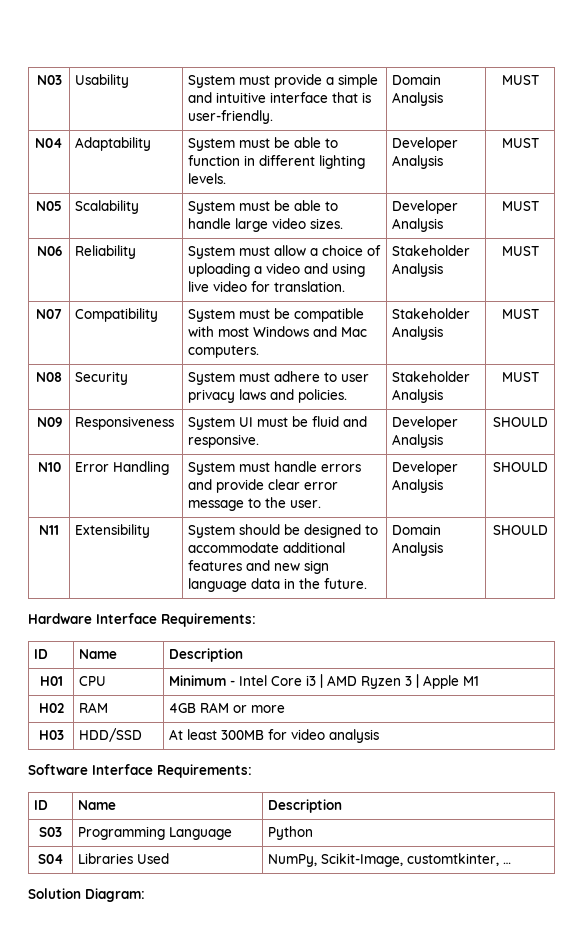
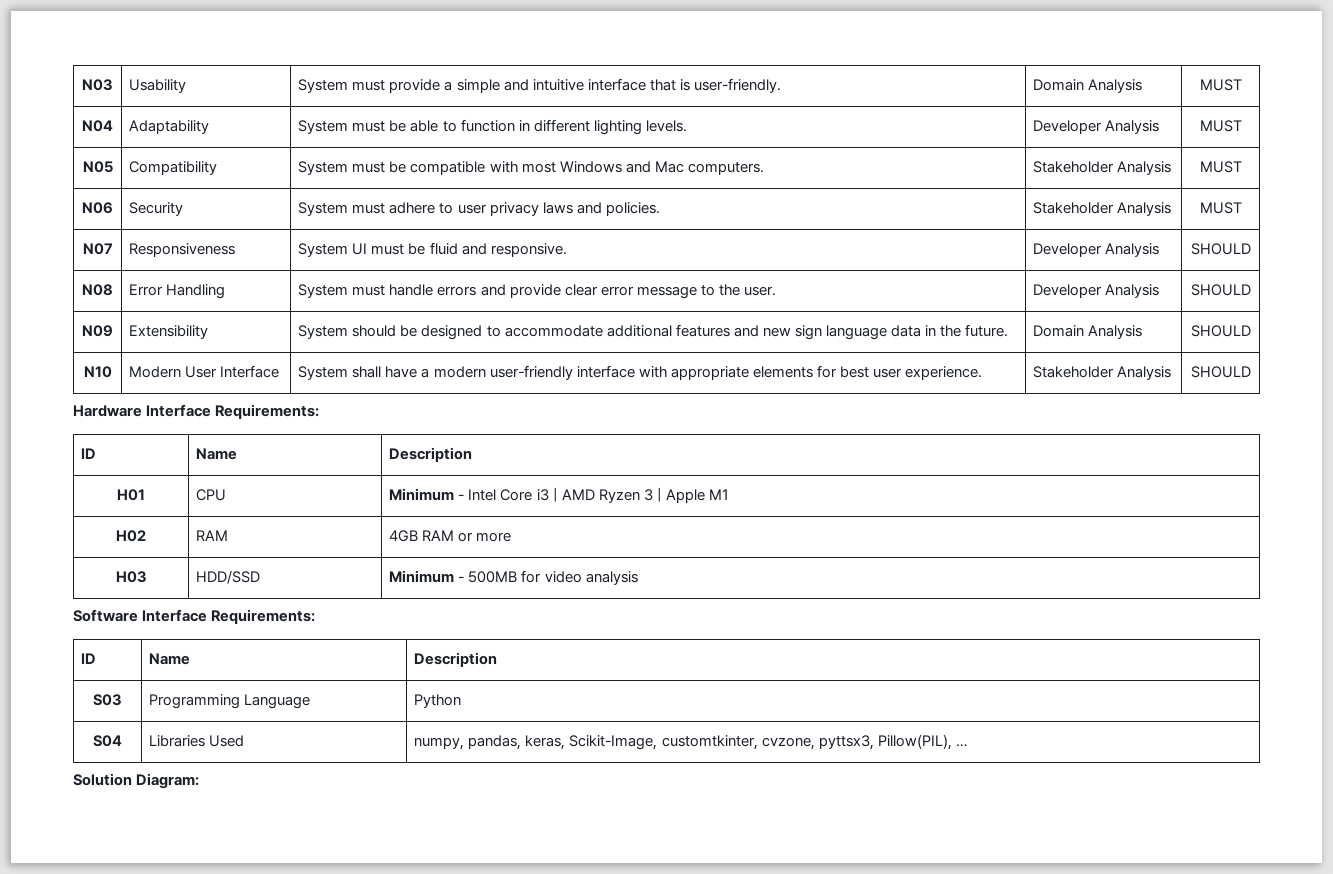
- N05 | Scalability | System must be able to handle large video sizes. | Developer Analysis | MUST
- N06 | Reliability | System must allow a choice of uploading a video and using live video for translation. | Stakeholder Analysis | MUST
- N07 | Compatibility | System must be compatible with most Windows and Mac computers. | Stakeholder Analysis | MUST
+ N05 | Compatibility | System must be compatible with most Windows and Mac computers. | Stakeholder Analysis | MUST
- N08 | Security | System must adhere to user privacy laws and policies. | Stakeholder Analysis | MUST
+ N06 | Security | System must adhere to user privacy laws and policies. | Stakeholder Analysis | MUST
- N09 | Responsiveness | System UI must be fluid and responsive. | Developer Analysis | SHOULD
+ N07 | Responsiveness | System UI must be fluid and responsive. | Developer Analysis | SHOULD
- N10 | Error Handling | System must handle errors and provide clear error message to the user. | Developer Analysis | SHOULD
+ N08 | Error Handling | System must handle errors and provide clear error message to the user. | Developer Analysis | SHOULD
- N11 | Extensibility | System should be designed to accommodate additional features and new sign language data in the future. | Domain Analysis | SHOULD
+ N09 | Extensibility | System should be designed to accommodate additional features and new sign language data in the future. | Domain Analysis | SHOULD
+ N10 | Modern User Interface | System shall have a modern user-friendly interface with appropriate elements for best user experience. | Stakeholder Analysis | SHOULD
- H03 | HDD/SSD | At least 300MB for video analysis
+ H03 | HDD/SSD | Minimum - 500MB for video analysis
- S04 | Libraries Used | NumPy, Scikit-Image, customtkinter, …
+ S04 | Libraries Used | numpy, pandas, keras, Scikit-Image, customtkinter, cvzone, pyttsx3, Pillow(PIL), …

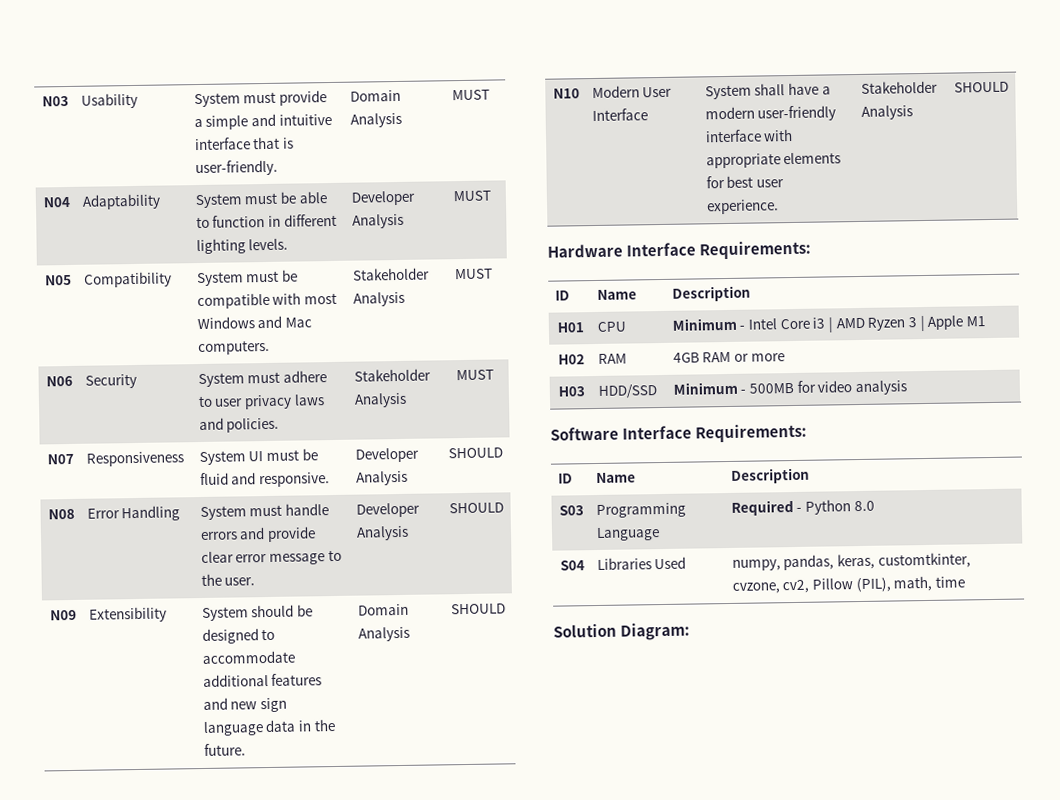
- S03 | Programming Language | Python
+ S03 | Programming Language | Required - Python 8.0
- S04 | Libraries Used | numpy, pandas, keras, Scikit-Image, customtkinter, cvzone, pyttsx3, Pillow(PIL), …
+ S04 | Libraries Used | numpy, pandas, keras, customtkinter, cvzone, cv2, Pillow (PIL), math, time

